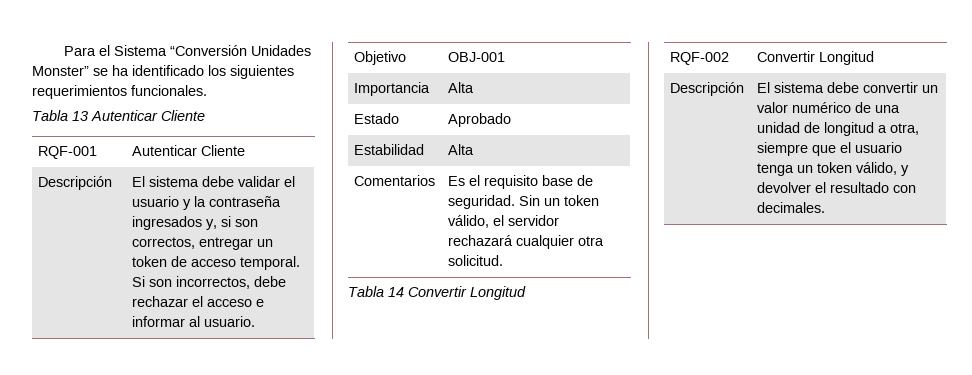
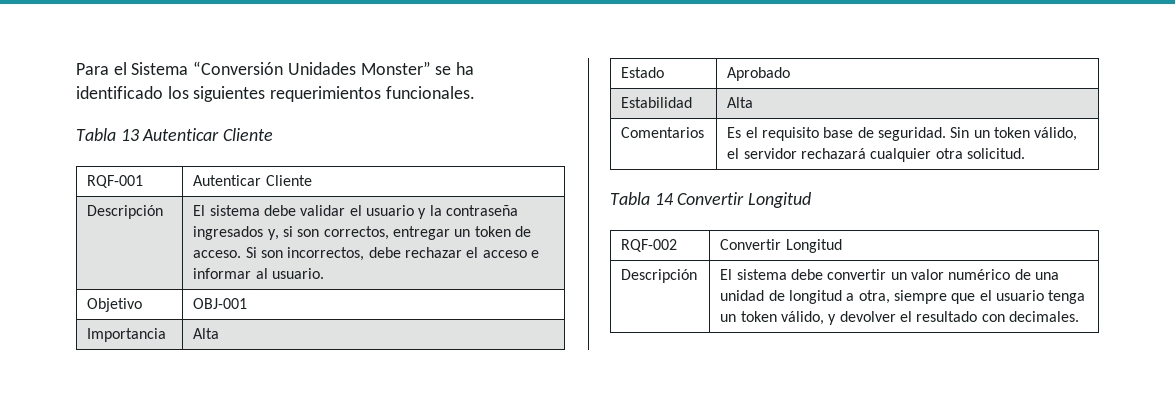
- Descripción | El sistema debe validar el usuario y la contraseña ingresados y, si son correctos, entregar un token de acceso temporal. Si son incorrectos, debe rechazar el acceso e informar al usuario.
+ Descripción | El sistema debe validar el usuario y la contraseña ingresados y, si son correctos, entregar un token de acceso. Si son incorrectos, debe rechazar el acceso e informar al usuario.

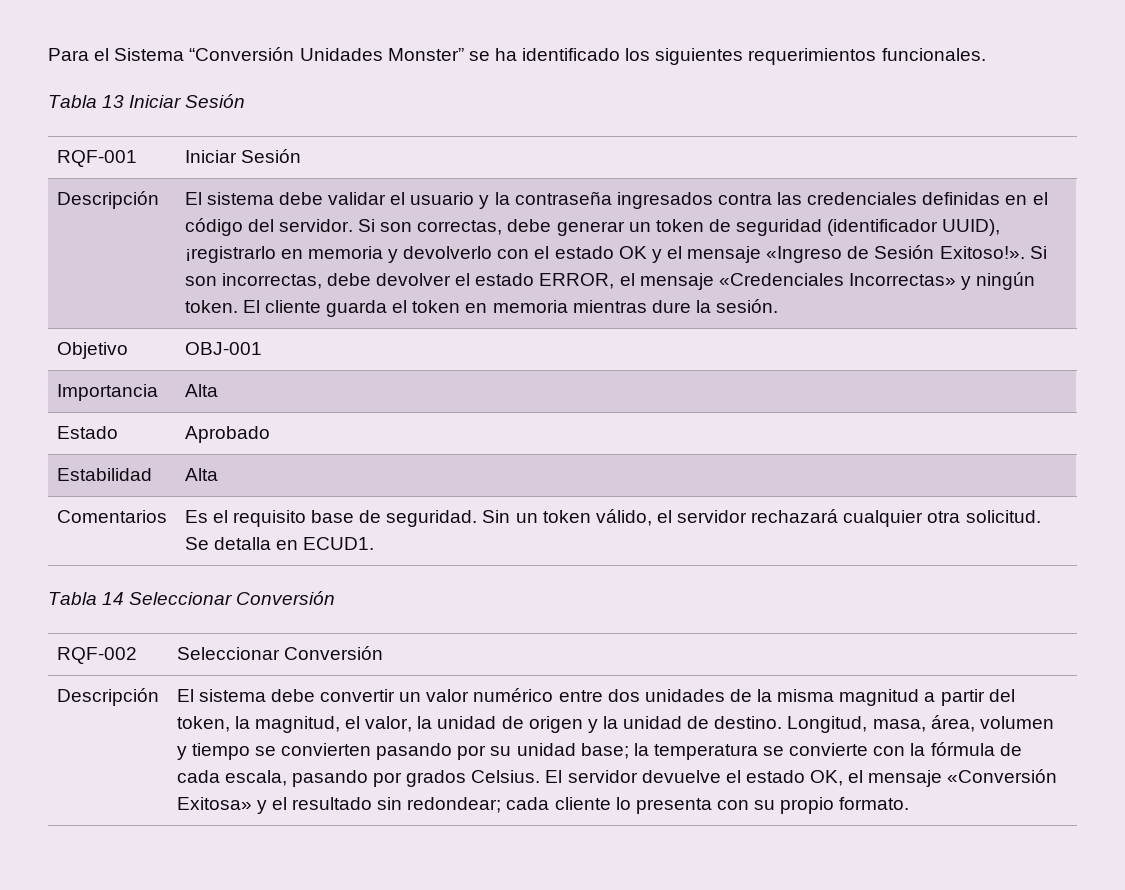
- Tabla 13 Autenticar Cliente
+ Tabla 13 Iniciar Sesión
- RQF-001 | Autenticar Cliente
+ RQF-001 | Iniciar Sesión
- El sistema debe validar el usuario y la contraseña ingresados y, si son correctos, entregar un token de acceso. Si son incorrectos, debe rechazar el acceso e informar al usuario.
+ El sistema debe validar el usuario y la contraseña ingresados contra las credenciales definidas en el código del servidor. Si son correctas, debe generar un token de seguridad (identificador UUID), ¡registrarlo en memoria y devolverlo con el estado OK y el mensaje «Ingreso de Sesión Exitoso!». Si son incorrectas, debe devolver el estado ERROR, el mensaje «Credenciales Incorrectas» y ningún token. El cliente guarda el token en memoria mientras dure la sesión.
- Comentarios | Es el requisito base de seguridad. Sin un token válido, el servidor rechazará cualquier otra solicitud.
+ Comentarios | Es el requisito base de seguridad. Sin un token válido, el servidor rechazará cualquier otra solicitud. Se detalla en ECUD1.
- Tabla 14 Convertir Longitud
+ Tabla 14 Seleccionar Conversión
- RQF-002 | Convertir Longitud
+ RQF-002 | Seleccionar Conversión
- El sistema debe convertir un valor numérico de una unidad de longitud a otra, siempre que el usuario tenga un token válido, y devolver el resultado con decimales.
+ El sistema debe convertir un valor numérico entre dos unidades de la misma magnitud a partir del token, la magnitud, el valor, la unidad de origen y la unidad de destino. Longitud, masa, área, volumen y tiempo se convierten pasando por su unidad base; la temperatura se convierte con la fórmula de cada escala, pasando por grados Celsius. El servidor devuelve el estado OK, el mensaje «Conversión Exitosa» y el resultado sin redondear; cada cliente lo presenta con su propio formato.

